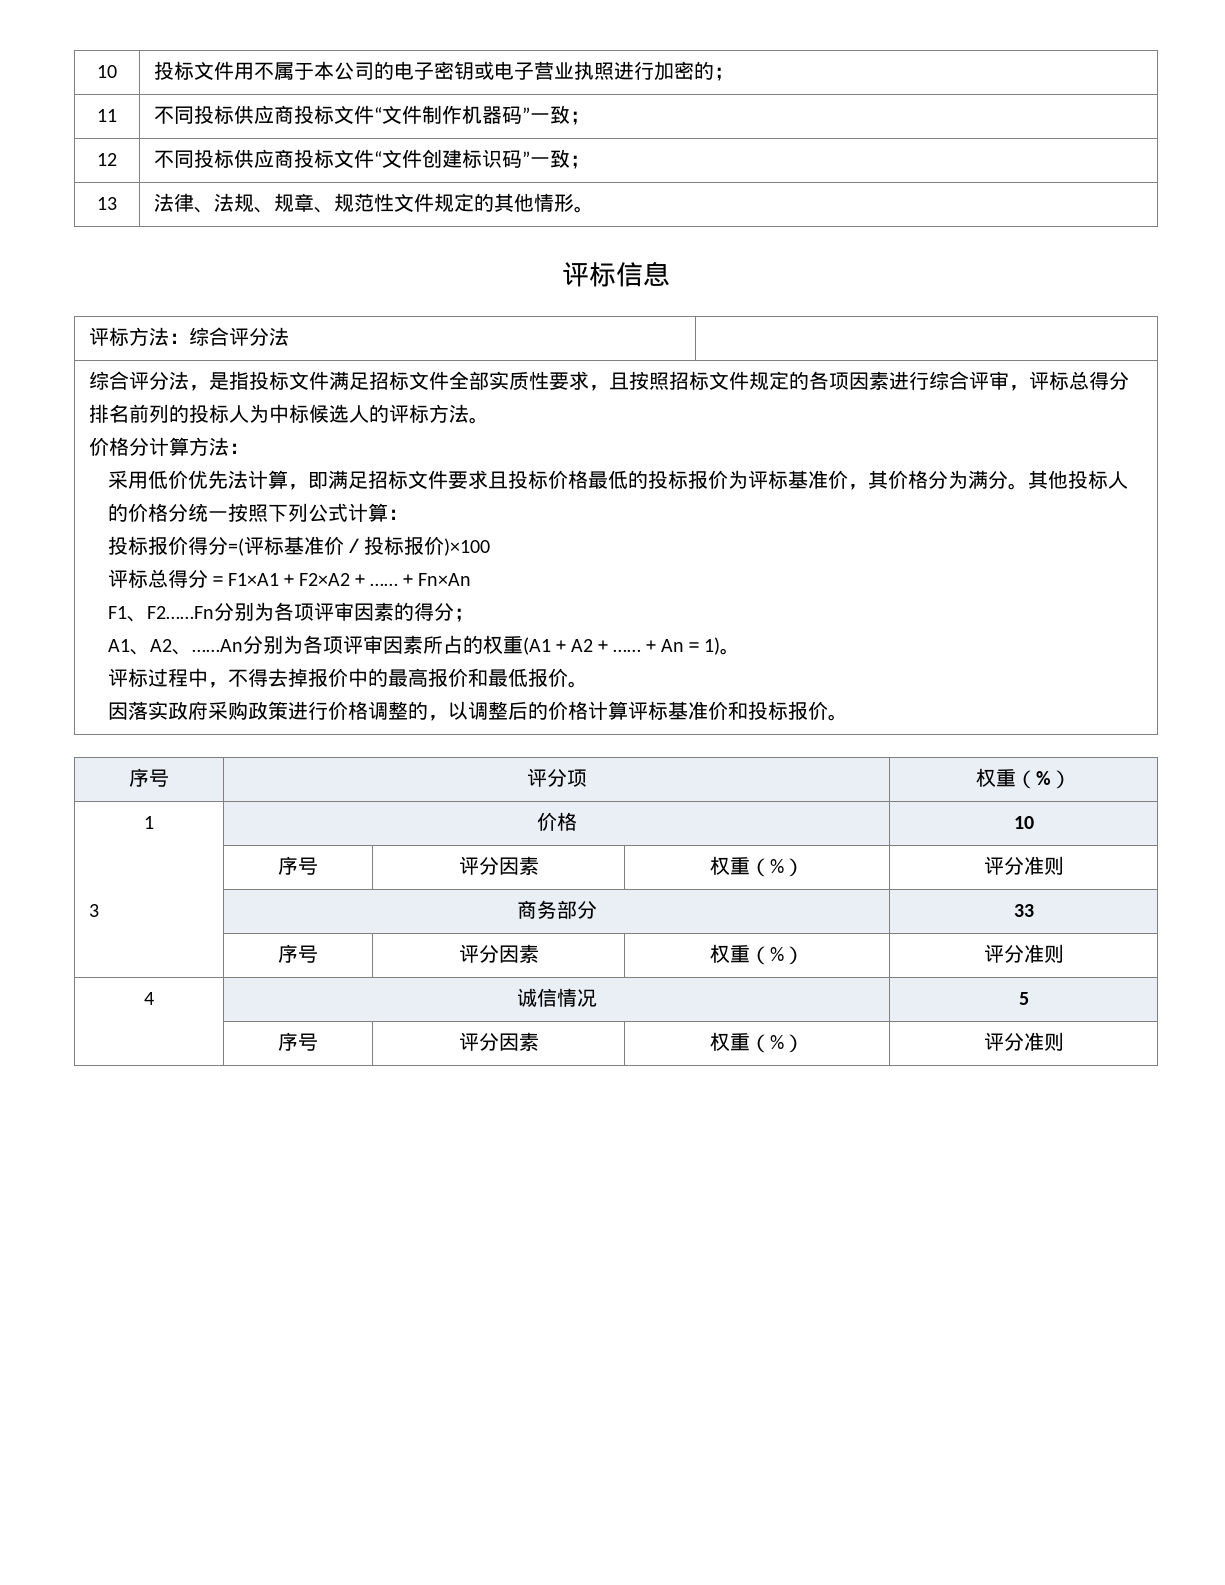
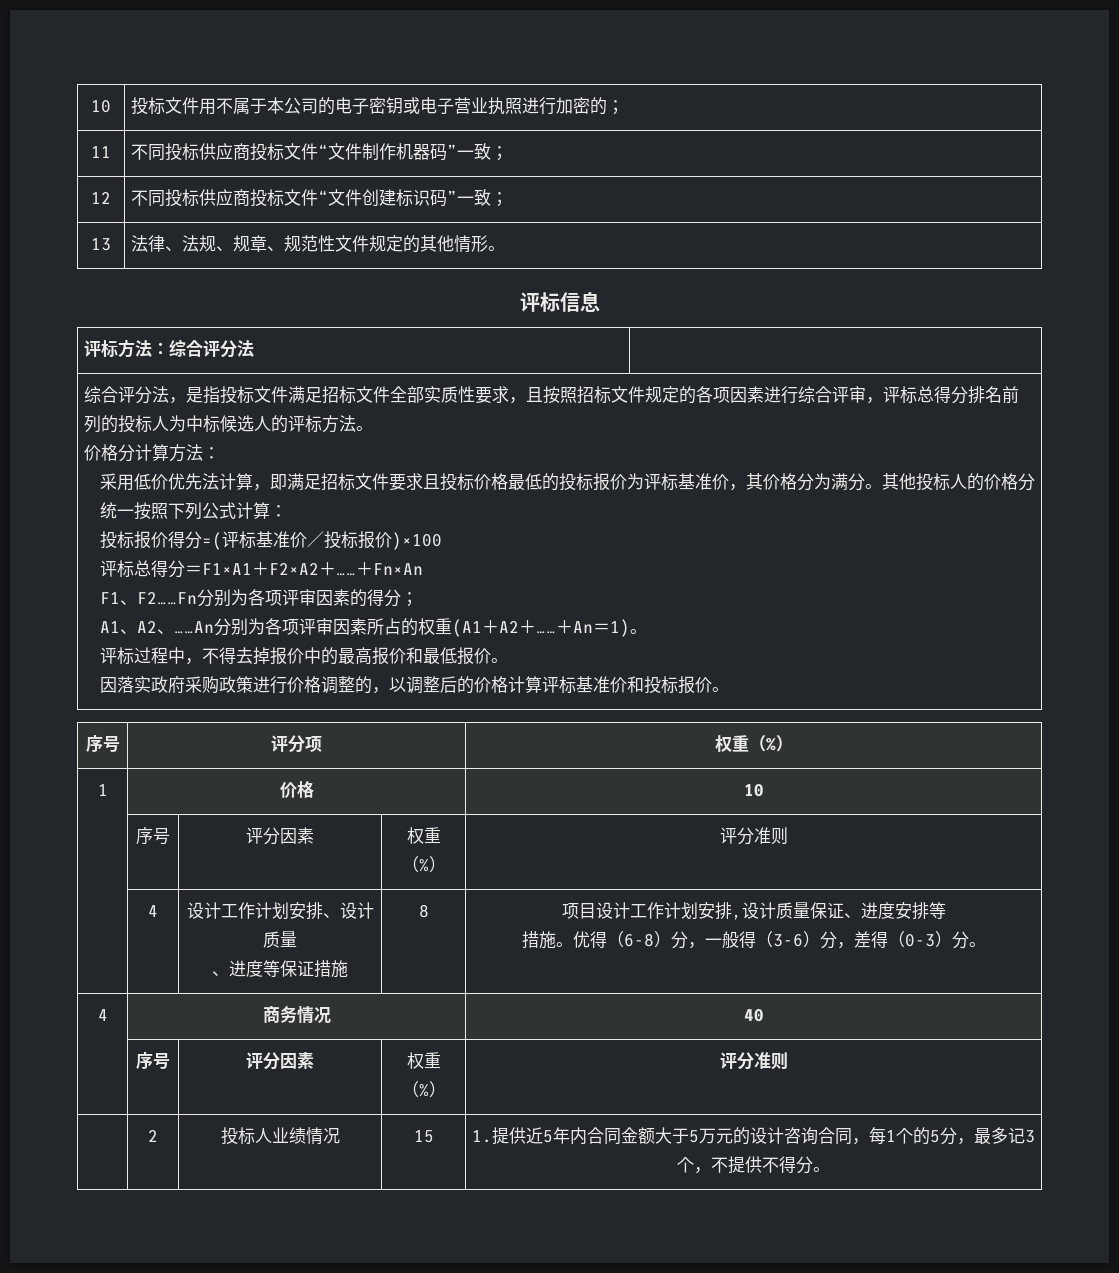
- 3 | 商务部分 | 33
+ | 4 | 设计工作计划安排、设计质量
+ 、进度等保证措施 | 8 | 项目设计工作计划安排,设计质量保证、进度安排等
+ 措施。优得（6-8）分，一般得（3-6）分，差得（0-3）分。
+ 4 | 商务情况 | 40
  | 序号 | 评分因素 | 权重（%） | 评分准则
- 4 | 诚信情况 | 5
- | 序号 | 评分因素 | 权重（%） | 评分准则
+ | 2 | 投标人业绩情况 | 15 | 1.提供近5年内合同金额大于5万元的设计咨询合同，每1个的5分，最多记3个，不提供不得分。

